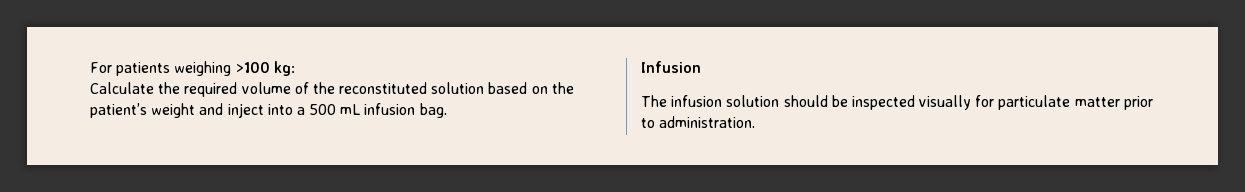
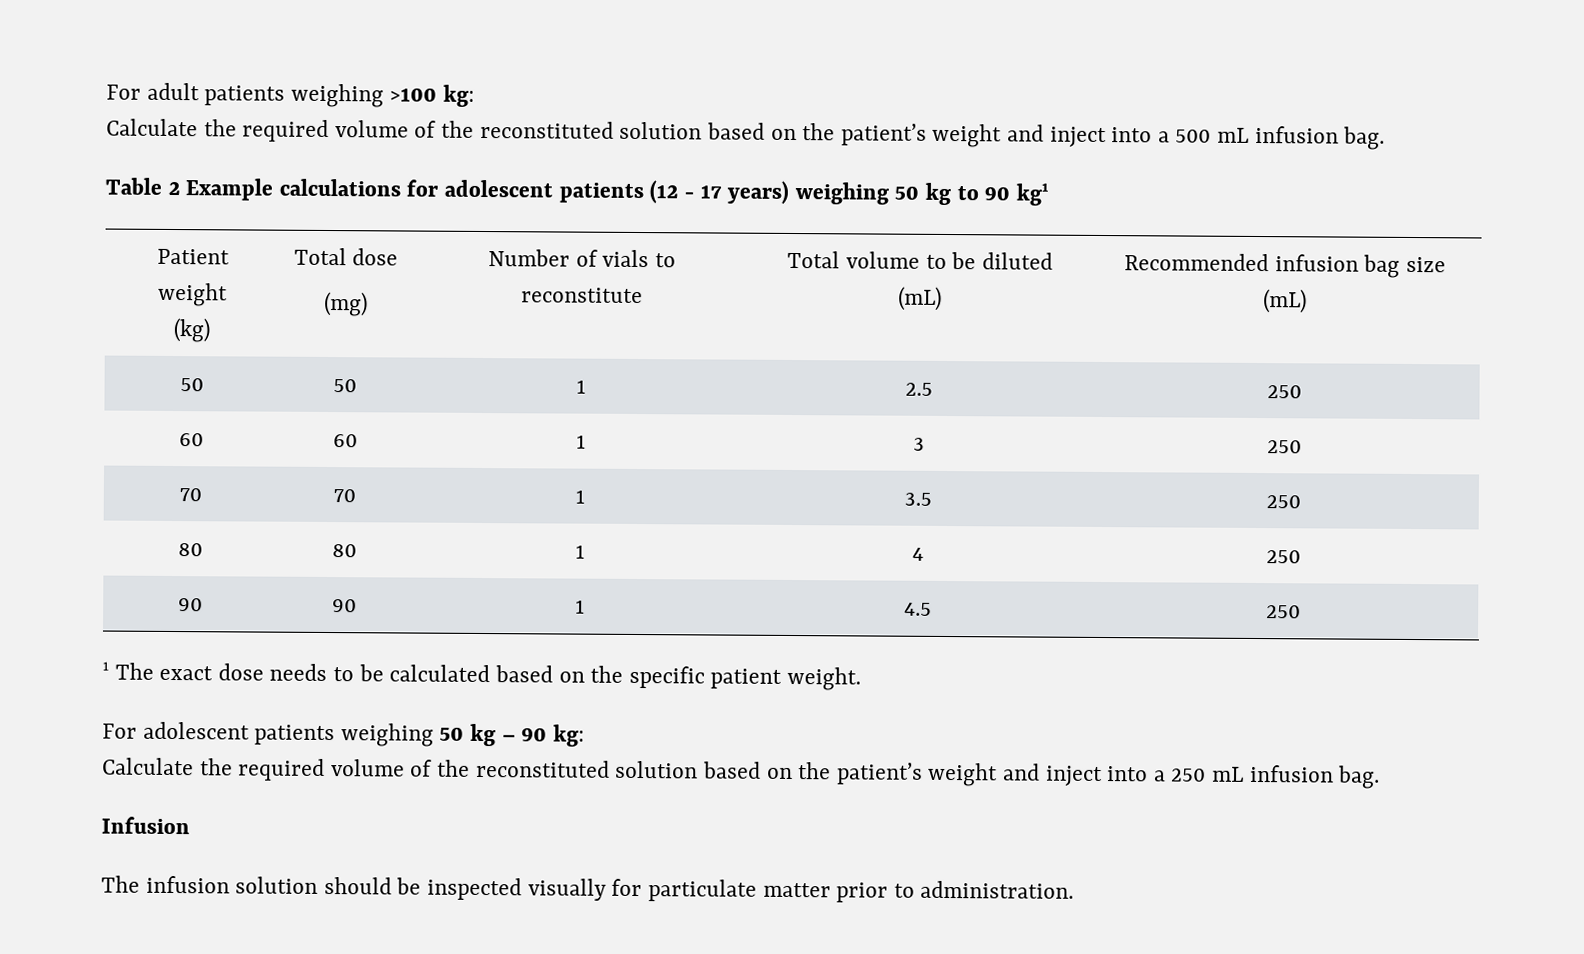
- For patients weighing >100 kg:
+ For adult patients weighing >100 kg:
+ Table 2 Example calculations for adolescent patients (12 - 17 years) weighing 50 kg to 90 kg1
+ Patient weight
+ (kg) | Total dose
+ (mg) | Number of vials to reconstitute | Total volume to be diluted (mL) | Recommended infusion bag size (mL)
+ 50 | 50 | 1 | 2.5 | 250
+ 60 | 60 | 1 | 3 | 250
+ 70 | 70 | 1 | 3.5 | 250
+ 80 | 80 | 1 | 4 | 250
+ 90 | 90 | 1 | 4.5 | 250
+ 1 The exact dose needs to be calculated based on the specific patient weight.
+ For adolescent patients weighing 50 kg – 90 kg:
+ Calculate the required volume of the reconstituted solution based on the patient’s weight and inject into a 250 mL infusion bag.

